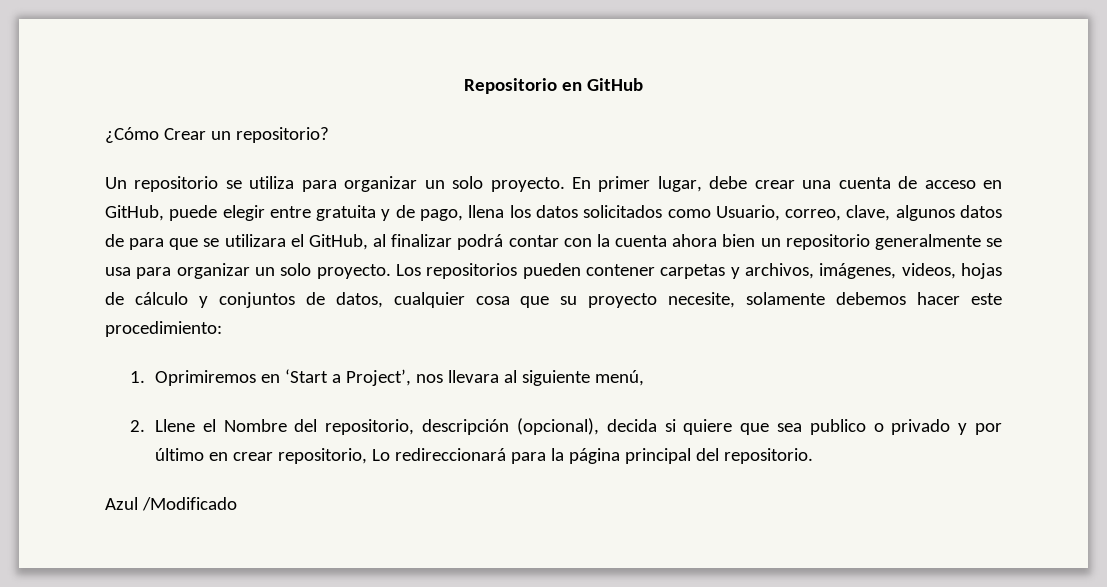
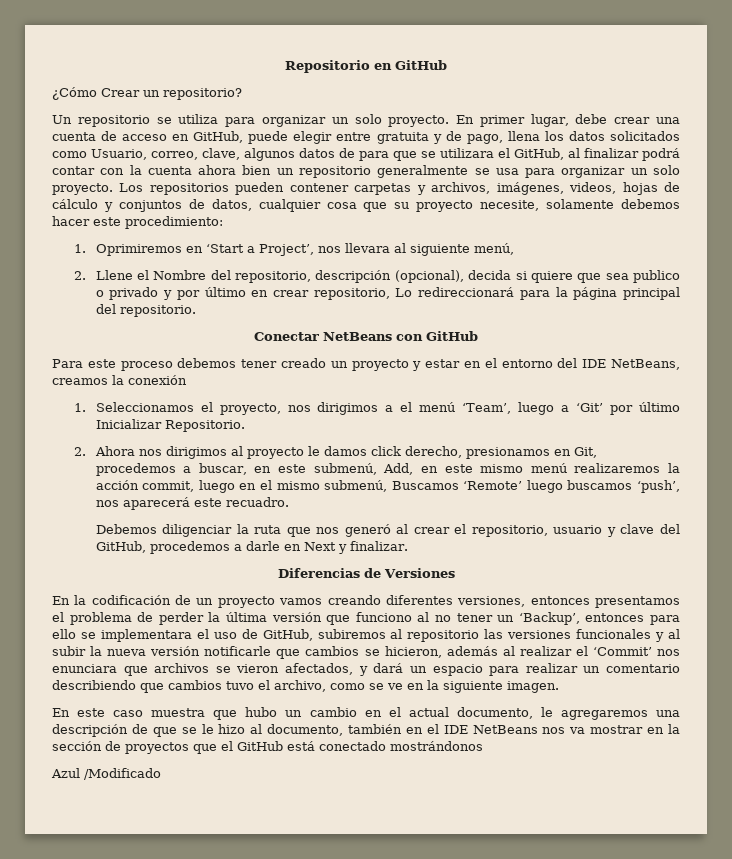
+ Conectar NetBeans con GitHub
+ Para este proceso debemos tener creado un proyecto y estar en el entorno del IDE NetBeans, creamos la conexión
+ 1. Seleccionamos el proyecto, nos dirigimos a el menú ‘Team’, luego a ‘Git’ por último Inicializar Repositorio.
+ 2. Ahora nos dirigimos al proyecto le damos click derecho, presionamos en Git, procedemos a buscar, en este submenú, Add, en este mismo menú realizaremos la acción commit, luego en el mismo submenú, Buscamos ‘Remote’ luego buscamos ‘push’, nos aparecerá este recuadro.
+ Debemos diligenciar la ruta que nos generó al crear el repositorio, usuario y clave del GitHub, procedemos a darle en Next y finalizar.
+ Diferencias de Versiones
+ En la codificación de un proyecto vamos creando diferentes versiones, entonces presentamos el problema de perder la última versión que funciono al no tener un ‘Backup’, entonces para ello se implementara el uso de GitHub, subiremos al repositorio las versiones funcionales y al subir la nueva versión notificarle que cambios se hicieron, además al realizar el ‘Commit’ nos enunciara que archivos se vieron afectados, y dará un espacio para realizar un comentario describiendo que cambios tuvo el archivo, como se ve en la siguiente imagen.
+ En este caso muestra que hubo un cambio en el actual documento, le agregaremos una descripción de que se le hizo al documento, también en el IDE NetBeans nos va mostrar en la sección de proyectos que el GitHub está conectado mostrándonos

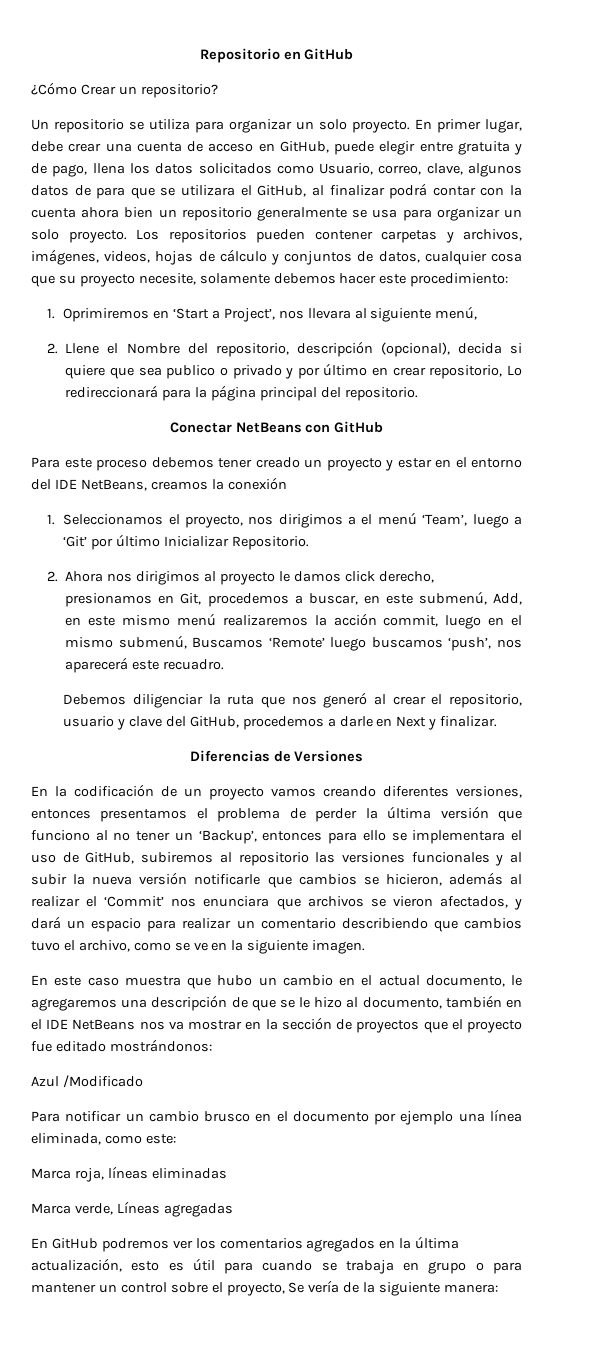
- En este caso muestra que hubo un cambio en el actual documento, le agregaremos una descripción de que se le hizo al documento, también en el IDE NetBeans nos va mostrar en la sección de proyectos que el GitHub está conectado mostrándonos
+ En este caso muestra que hubo un cambio en el actual documento, le agregaremos una descripción de que se le hizo al documento, también en el IDE NetBeans nos va mostrar en la sección de proyectos que el proyecto fue editado mostrándonos:
  Azul /Modificado
+ Para notificar un cambio brusco en el documento por ejemplo una línea eliminada, como este:
+ Marca roja, líneas eliminadas
+ Marca verde, Líneas agregadas
+ En GitHub podremos ver los comentarios agregados en la última actualización, esto es útil para cuando se trabaja en grupo o para mantener un control sobre el proyecto, Se vería de la siguiente manera:

